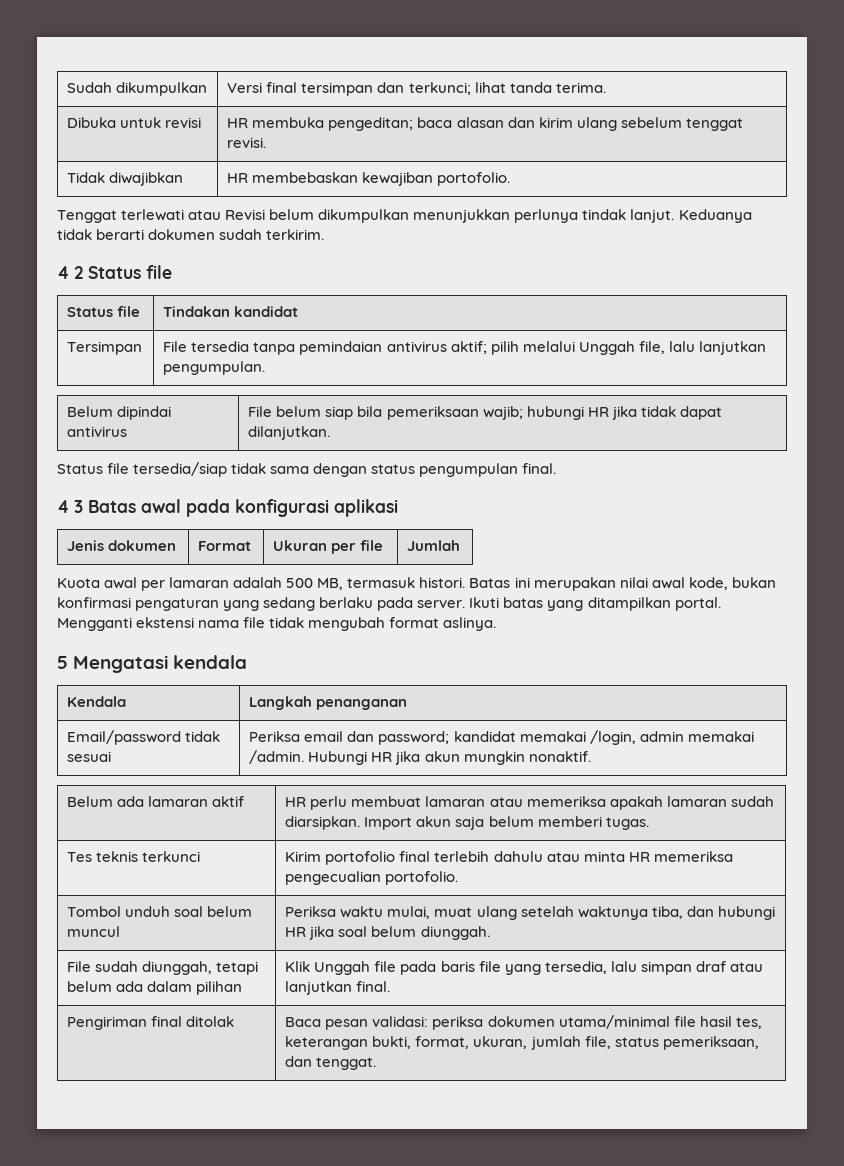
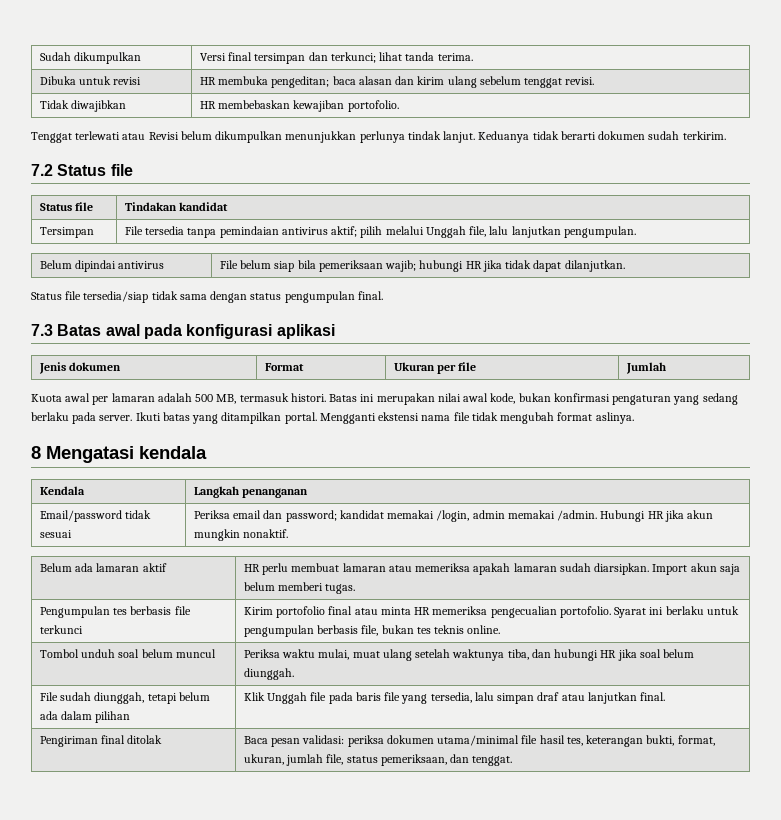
- 4 2 Status file
+ 7.2 Status file
- 4 3 Batas awal pada konfigurasi aplikasi
+ 7.3 Batas awal pada konfigurasi aplikasi
- 5 Mengatasi kendala
+ 8 Mengatasi kendala
- Tes teknis terkunci | Kirim portofolio final terlebih dahulu atau minta HR memeriksa pengecualian portofolio.
+ Pengumpulan tes berbasis file terkunci | Kirim portofolio final atau minta HR memeriksa pengecualian portofolio. Syarat ini berlaku untuk pengumpulan berbasis file, bukan tes teknis online.

